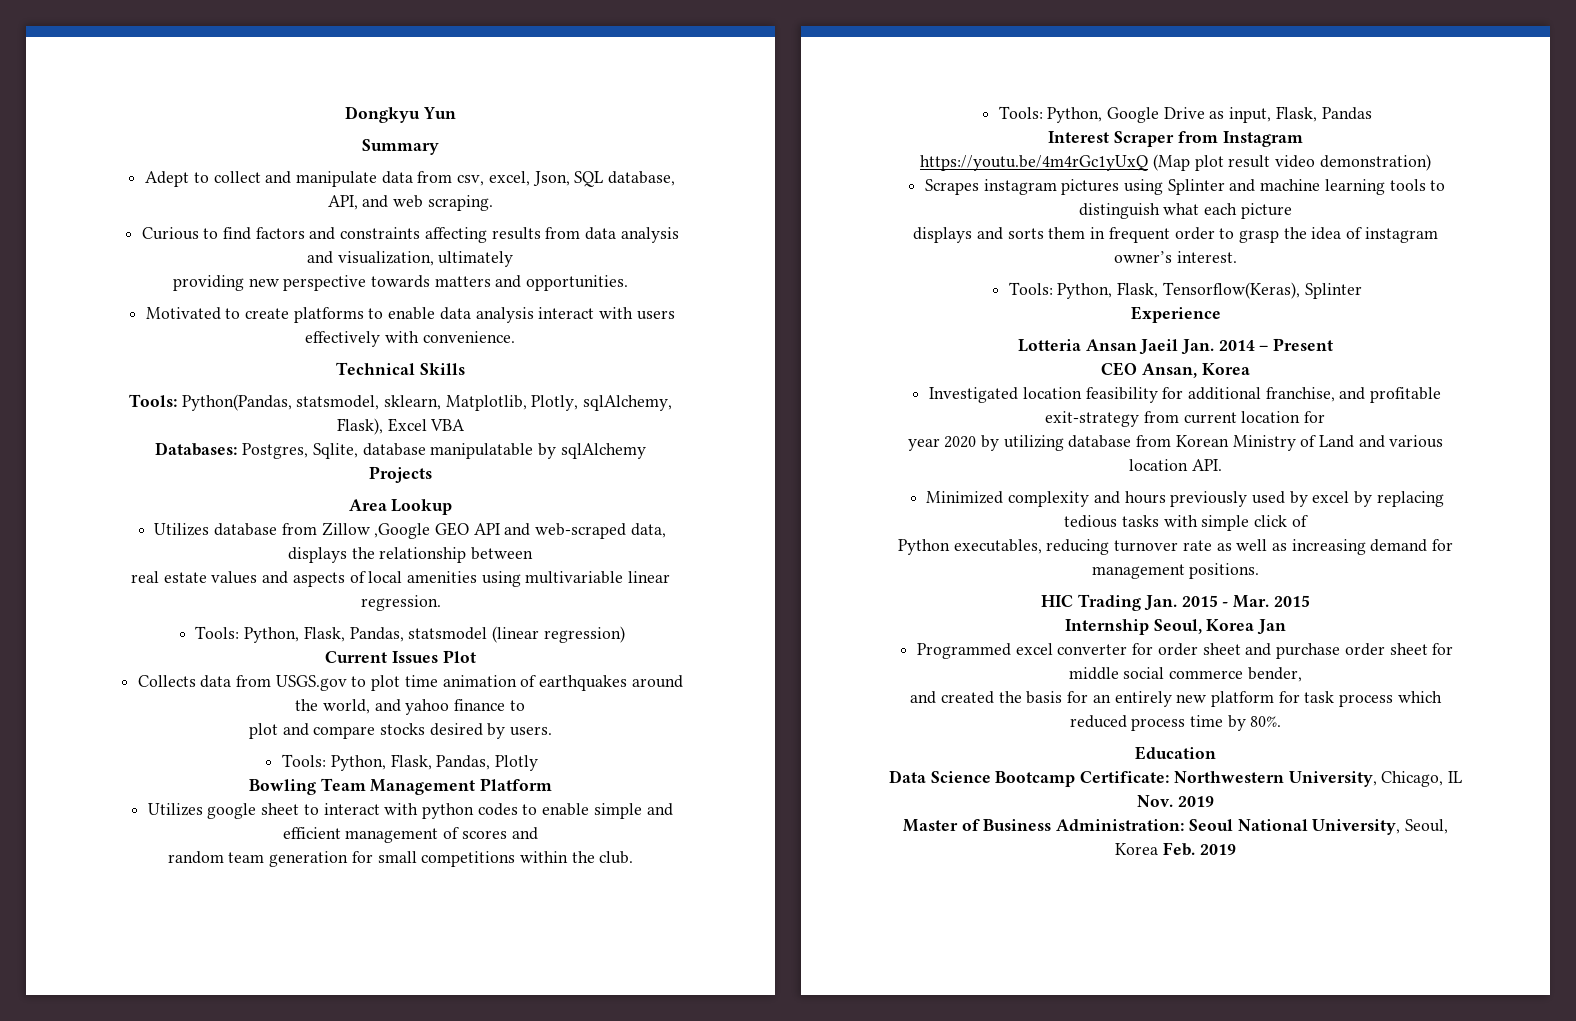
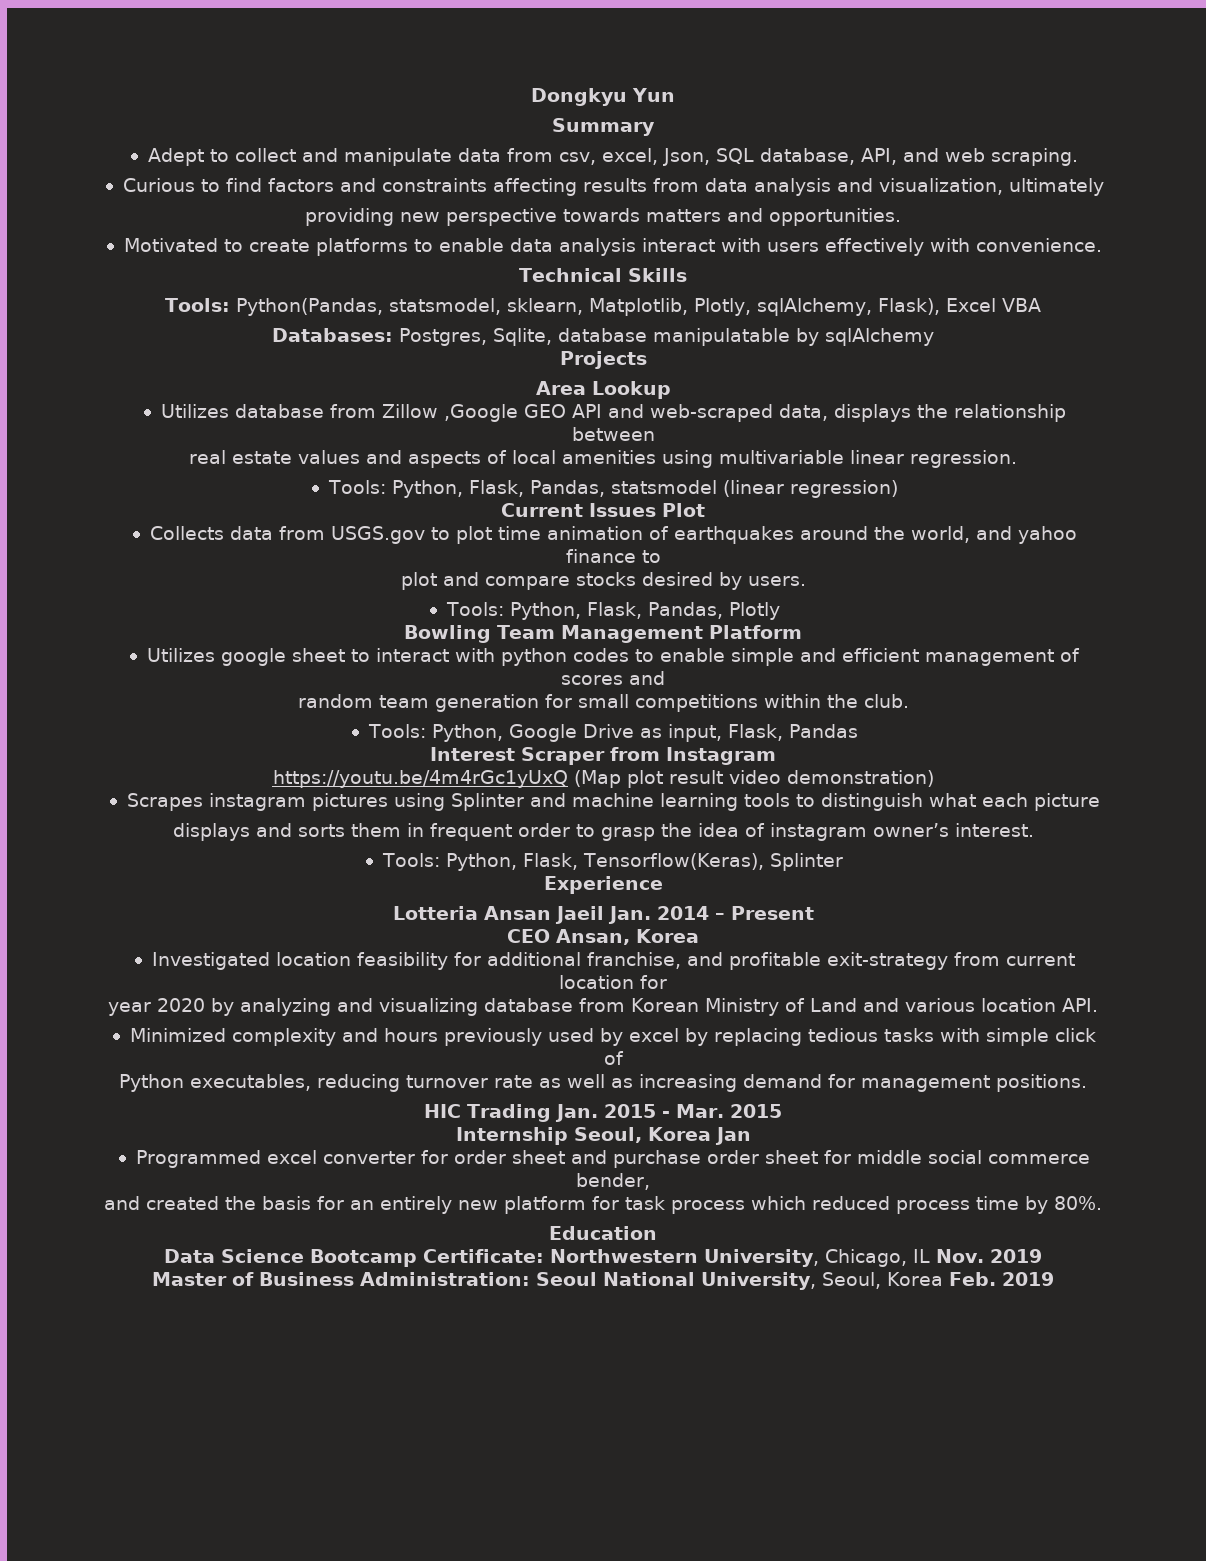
- year 2020 by utilizing database from Korean Ministry of Land and various location API.
+ year 2020 by analyzing and visualizing database from Korean Ministry of Land and various location API.

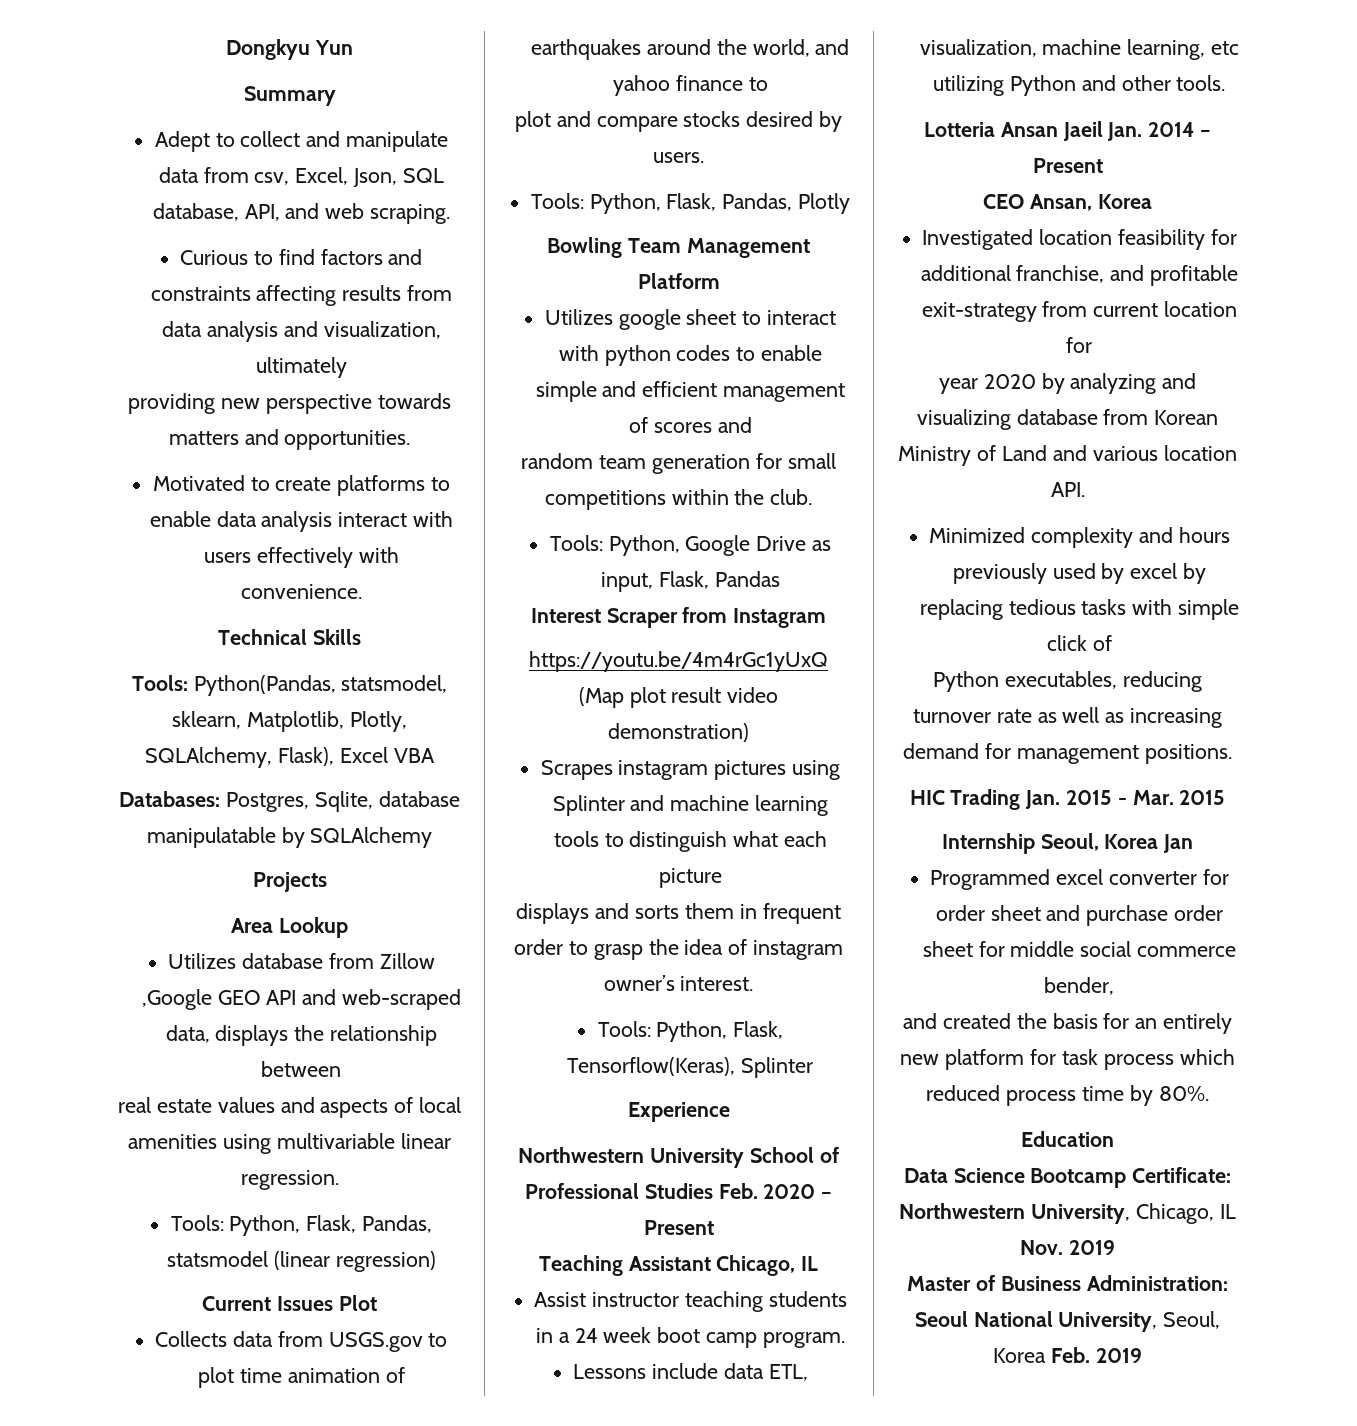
- Adept to collect and manipulate data from csv, excel, Json, SQL database, API, and web scraping.
+ Adept to collect and manipulate data from csv, Excel, Json, SQL database, API, and web scraping.
- Tools: Python(Pandas, statsmodel, sklearn, Matplotlib, Plotly, sqlAlchemy, Flask), Excel VBA
+ Tools: Python(Pandas, statsmodel, sklearn, Matplotlib, Plotly, SQLAlchemy, Flask), Excel VBA
- Databases: Postgres, Sqlite, database manipulatable by sqlAlchemy
+ Databases: Postgres, Sqlite, database manipulatable by SQLAlchemy
+ Northwestern University School of Professional Studies Feb. 2020 – Present
+ Teaching Assistant Chicago, IL
+ Assist instructor teaching students in a 24 week boot camp program.
+ Lessons include data ETL, visualization, machine learning, etc utilizing Python and other tools.

